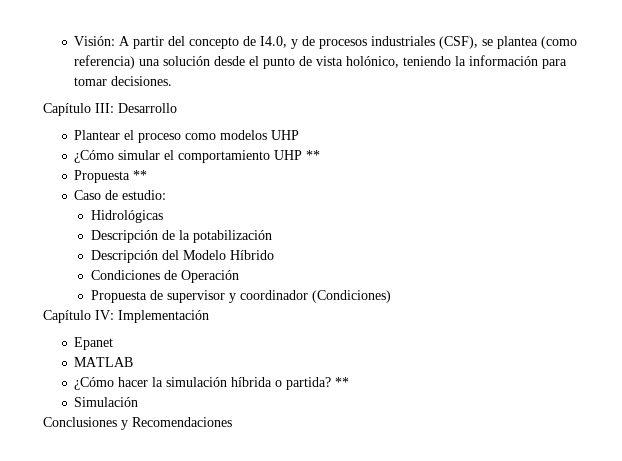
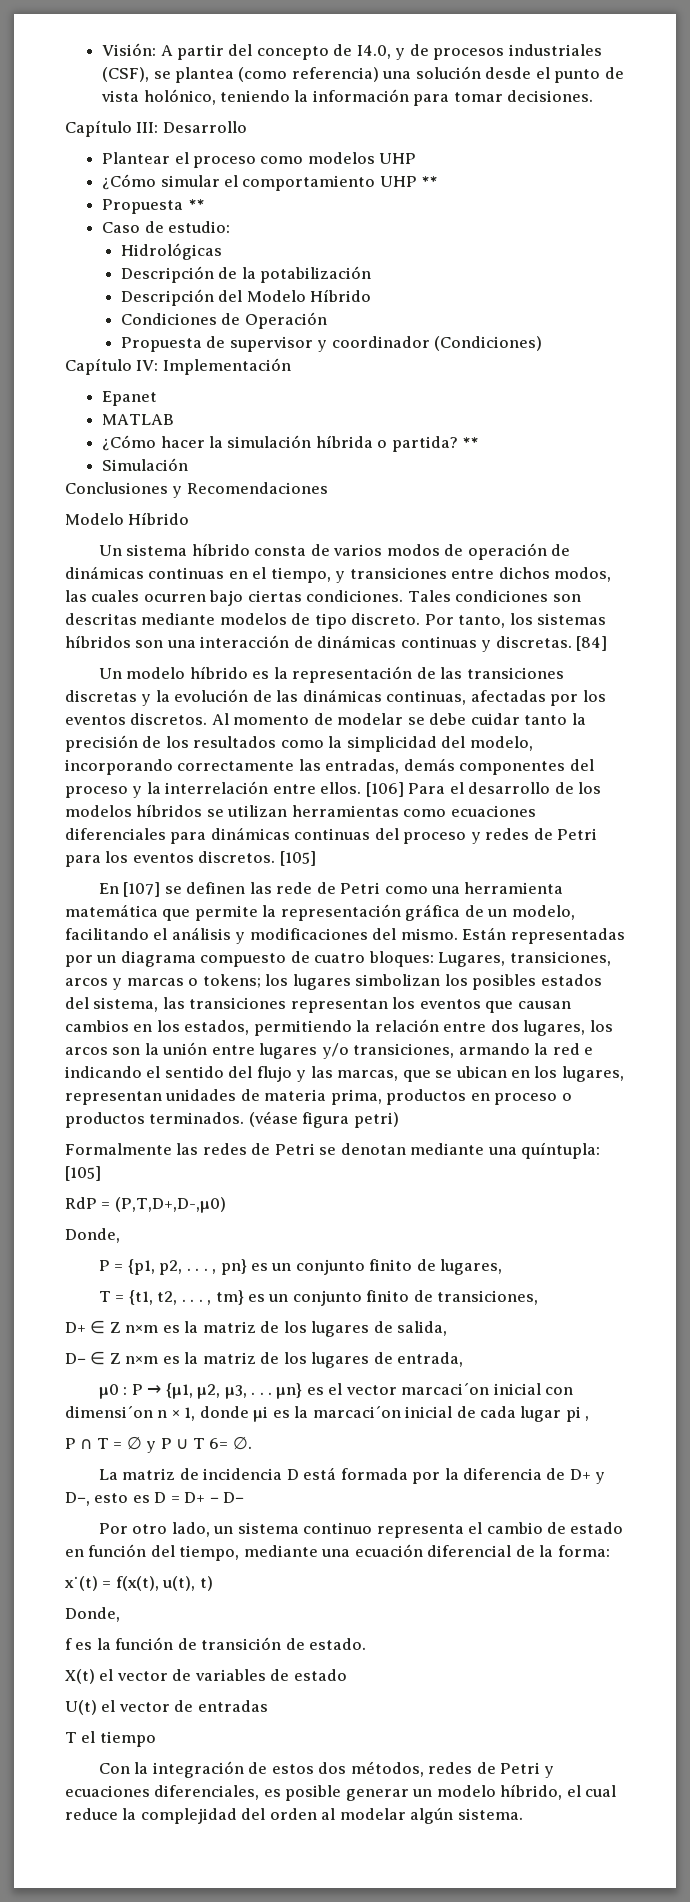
  Conclusiones y Recomendaciones
+ Modelo Híbrido
+ Un sistema híbrido consta de varios modos de operación de dinámicas continuas en el tiempo, y transiciones entre dichos modos, las cuales ocurren bajo ciertas condiciones. Tales condiciones son descritas mediante modelos de tipo discreto. Por tanto, los sistemas híbridos son una interacción de dinámicas continuas y discretas. [84]
+ Un modelo híbrido es la representación de las transiciones discretas y la evolución de las dinámicas continuas, afectadas por los eventos discretos. Al momento de modelar se debe cuidar tanto la precisión de los resultados como la simplicidad del modelo, incorporando correctamente las entradas, demás componentes del proceso y la interrelación entre ellos. [106] Para el desarrollo de los modelos híbridos se utilizan herramientas como ecuaciones diferenciales para dinámicas continuas del proceso y redes de Petri para los eventos discretos. [105]
+ En [107] se definen las rede de Petri como una herramienta matemática que permite la representación gráfica de un modelo, facilitando el análisis y modificaciones del mismo. Están representadas por un diagrama compuesto de cuatro bloques: Lugares, transiciones, arcos y marcas o tokens; los lugares simbolizan los posibles estados del sistema, las transiciones representan los eventos que causan cambios en los estados, permitiendo la relación entre dos lugares, los arcos son la unión entre lugares y/o transiciones, armando la red e indicando el sentido del flujo y las marcas, que se ubican en los lugares, representan unidades de materia prima, productos en proceso o productos terminados. (véase figura petri)
+ Formalmente las redes de Petri se denotan mediante una quíntupla: [105]
+ RdP = (P,T,D+,D-,µ0)
+ Donde,
+ P = {p1, p2, . . . , pn} es un conjunto finito de lugares,
+ T = {t1, t2, . . . , tm} es un conjunto finito de transiciones,
+ D+ ∈ Z n×m es la matriz de los lugares de salida,
+ D− ∈ Z n×m es la matriz de los lugares de entrada,
+ µ0 : P → {µ1, µ2, µ3, . . . µn} es el vector marcaci´on inicial con dimensi´on n × 1, donde µi es la marcaci´on inicial de cada lugar pi ,
+ P ∩ T = ∅ y P ∪ T 6= ∅.
+ La matriz de incidencia D está formada por la diferencia de D+ y D−, esto es D = D+ − D−
+ Por otro lado, un sistema continuo representa el cambio de estado en función del tiempo, mediante una ecuación diferencial de la forma:
+ x˙(t) = f(x(t), u(t), t)
+ Donde,
+ f es la función de transición de estado.
+ X(t) el vector de variables de estado
+ U(t) el vector de entradas
+ T el tiempo
+ Con la integración de estos dos métodos, redes de Petri y ecuaciones diferenciales, es posible generar un modelo híbrido, el cual reduce la complejidad del orden al modelar algún sistema.

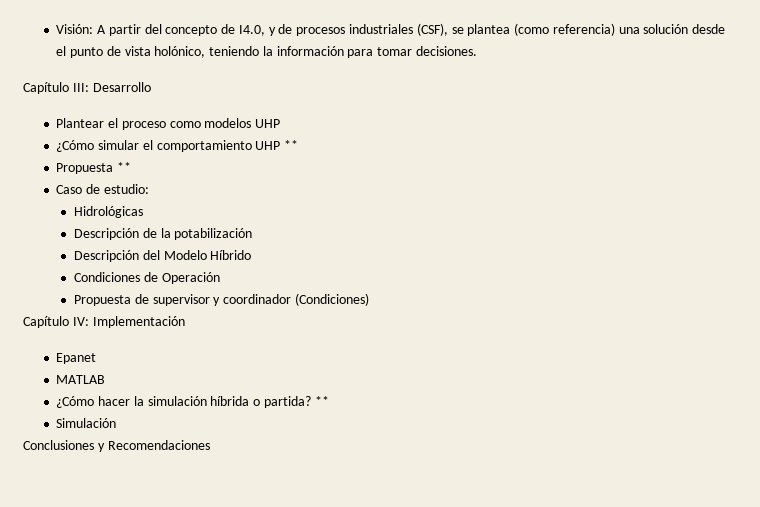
  Conclusiones y Recomendaciones
- Modelo Híbrido
- Un sistema híbrido consta de varios modos de operación de dinámicas continuas en el tiempo, y transiciones entre dichos modos, las cuales ocurren bajo ciertas condiciones. Tales condiciones son descritas mediante modelos de tipo discreto. Por tanto, los sistemas híbridos son una interacción de dinámicas continuas y discretas. [84]
- Un modelo híbrido es la representación de las transiciones discretas y la evolución de las dinámicas continuas, afectadas por los eventos discretos. Al momento de modelar se debe cuidar tanto la precisión de los resultados como la simplicidad del modelo, incorporando correctamente las entradas, demás componentes del proceso y la interrelación entre ellos. [106] Para el desarrollo de los modelos híbridos se utilizan herramientas como ecuaciones diferenciales para dinámicas continuas del proceso y redes de Petri para los eventos discretos. [105]
- En [107] se definen las rede de Petri como una herramienta matemática que permite la representación gráfica de un modelo, facilitando el análisis y modificaciones del mismo. Están representadas por un diagrama compuesto de cuatro bloques: Lugares, transiciones, arcos y marcas o tokens; los lugares simbolizan los posibles estados del sistema, las transiciones representan los eventos que causan cambios en los estados, permitiendo la relación entre dos lugares, los arcos son la unión entre lugares y/o transiciones, armando la red e indicando el sentido del flujo y las marcas, que se ubican en los lugares, representan unidades de materia prima, productos en proceso o productos terminados. (véase figura petri)
- Formalmente las redes de Petri se denotan mediante una quíntupla: [105]
- RdP = (P,T,D+,D-,µ0)
- Donde,
- P = {p1, p2, . . . , pn} es un conjunto finito de lugares,
- T = {t1, t2, . . . , tm} es un conjunto finito de transiciones,
- D+ ∈ Z n×m es la matriz de los lugares de salida,
- D− ∈ Z n×m es la matriz de los lugares de entrada,
- µ0 : P → {µ1, µ2, µ3, . . . µn} es el vector marcaci´on inicial con dimensi´on n × 1, donde µi es la marcaci´on inicial de cada lugar pi ,
- P ∩ T = ∅ y P ∪ T 6= ∅.
- La matriz de incidencia D está formada por la diferencia de D+ y D−, esto es D = D+ − D−
- Por otro lado, un sistema continuo representa el cambio de estado en función del tiempo, mediante una ecuación diferencial de la forma:
- x˙(t) = f(x(t), u(t), t)
- Donde,
- f es la función de transición de estado.
- X(t) el vector de variables de estado
- U(t) el vector de entradas
- T el tiempo
- Con la integración de estos dos métodos, redes de Petri y ecuaciones diferenciales, es posible generar un modelo híbrido, el cual reduce la complejidad del orden al modelar algún sistema.

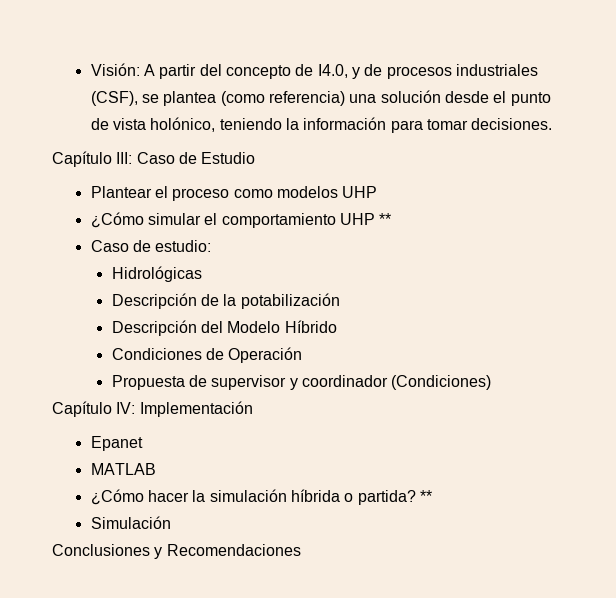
- Capítulo III: Desarrollo
+ Capítulo III: Caso de Estudio
- Propuesta **

